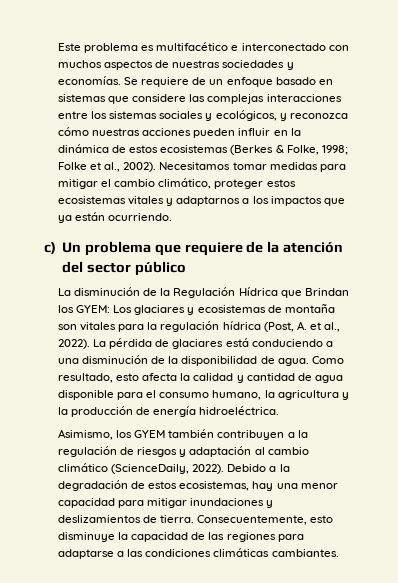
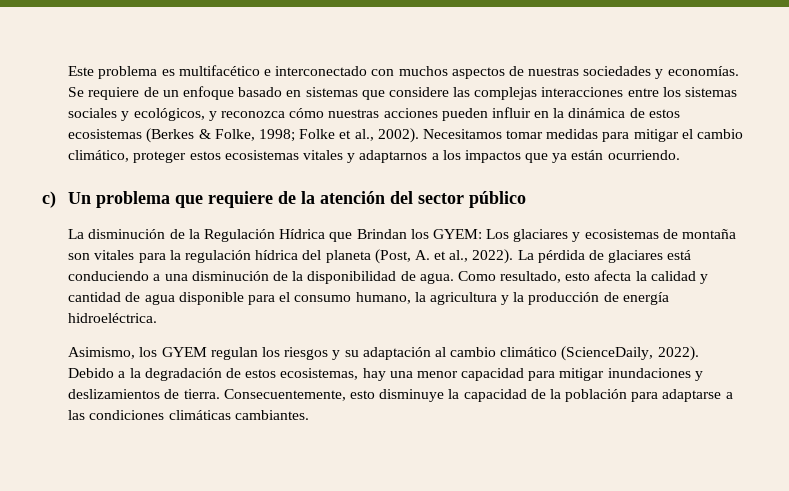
- La disminución de la Regulación Hídrica que Brindan los GYEM: Los glaciares y ecosistemas de montaña son vitales para la regulación hídrica (Post, A. et al., 2022).
+ La disminución de la Regulación Hídrica que Brindan los GYEM: Los glaciares y ecosistemas de montaña son vitales para la regulación hídrica del planeta (Post, A. et al., 2022).
- Asimismo, los GYEM también contribuyen a la regulación de riesgos y adaptación al cambio climático (ScienceDaily, 2022).
+ Asimismo, los GYEM regulan los riesgos y su adaptación al cambio climático (ScienceDaily, 2022).
- Consecuentemente, esto disminuye la capacidad de las regiones para adaptarse a las condiciones climáticas cambiantes.
+ Consecuentemente, esto disminuye la capacidad de la población para adaptarse a las condiciones climáticas cambiantes.

